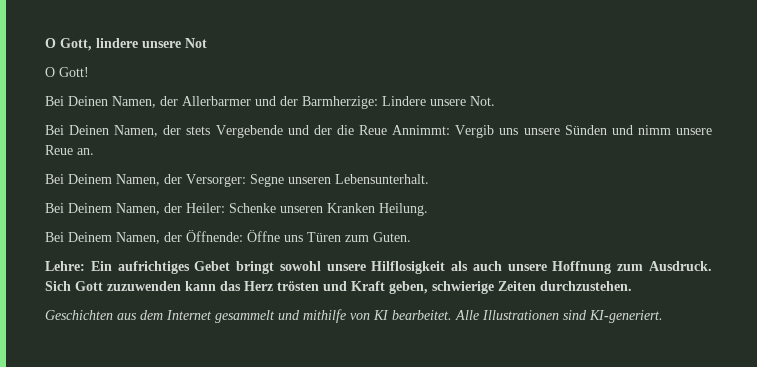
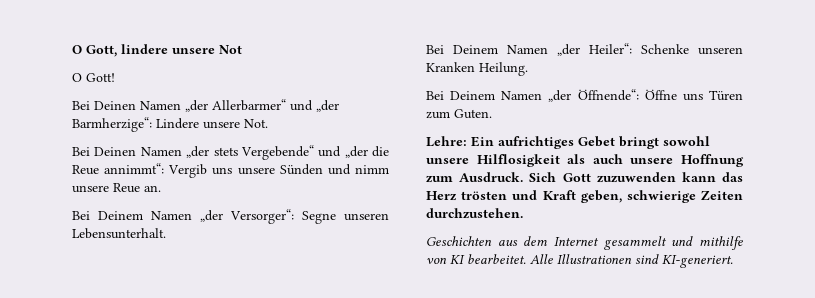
- Bei Deinen Namen, der Allerbarmer und der Barmherzige: Lindere unsere Not.
+ Bei Deinen Namen „der Allerbarmer“ und „der Barmherzige“: Lindere unsere Not.
- Bei Deinen Namen, der stets Vergebende und der die Reue Annimmt: Vergib uns unsere Sünden und nimm unsere Reue an.
+ Bei Deinen Namen „der stets Vergebende“ und „der die Reue annimmt“: Vergib uns unsere Sünden und nimm unsere Reue an.
- Bei Deinem Namen, der Versorger: Segne unseren Lebensunterhalt.
+ Bei Deinem Namen „der Versorger“: Segne unseren Lebensunterhalt.
- Bei Deinem Namen, der Heiler: Schenke unseren Kranken Heilung.
+ Bei Deinem Namen „der Heiler“: Schenke unseren Kranken Heilung.
- Bei Deinem Namen, der Öffnende: Öffne uns Türen zum Guten.
+ Bei Deinem Namen „der Öffnende“: Öffne uns Türen zum Guten.

